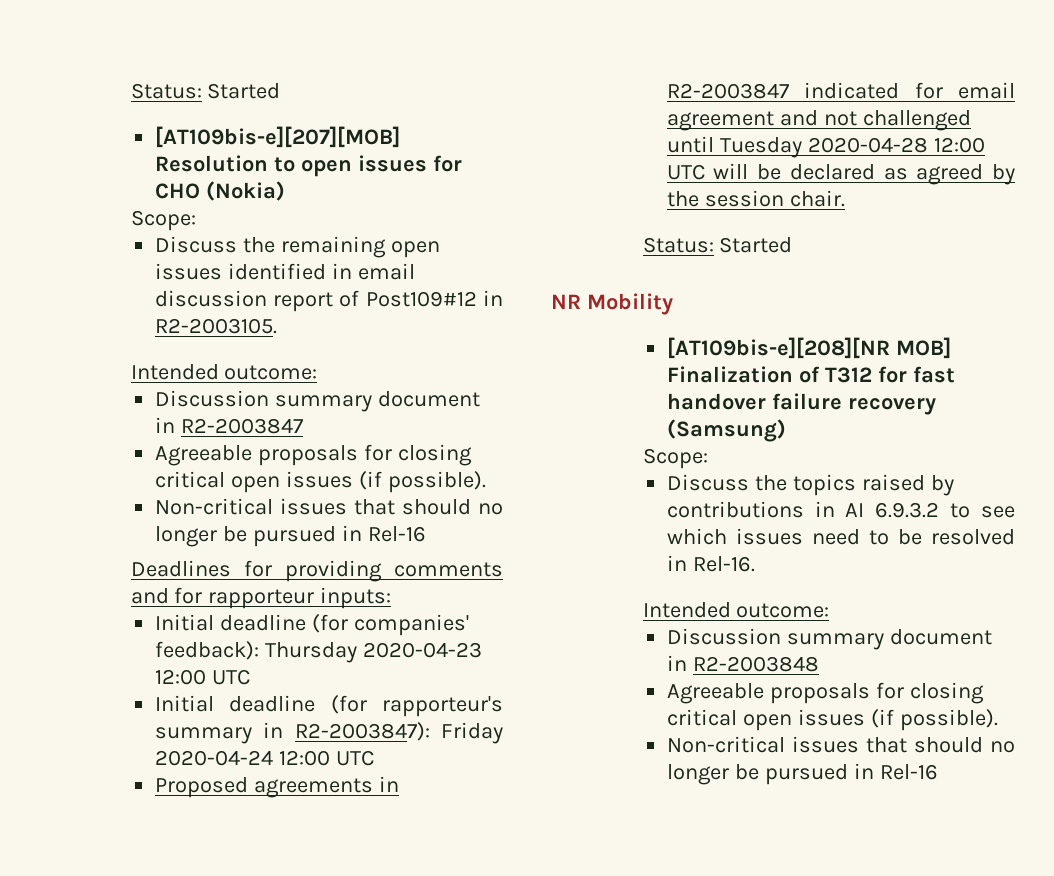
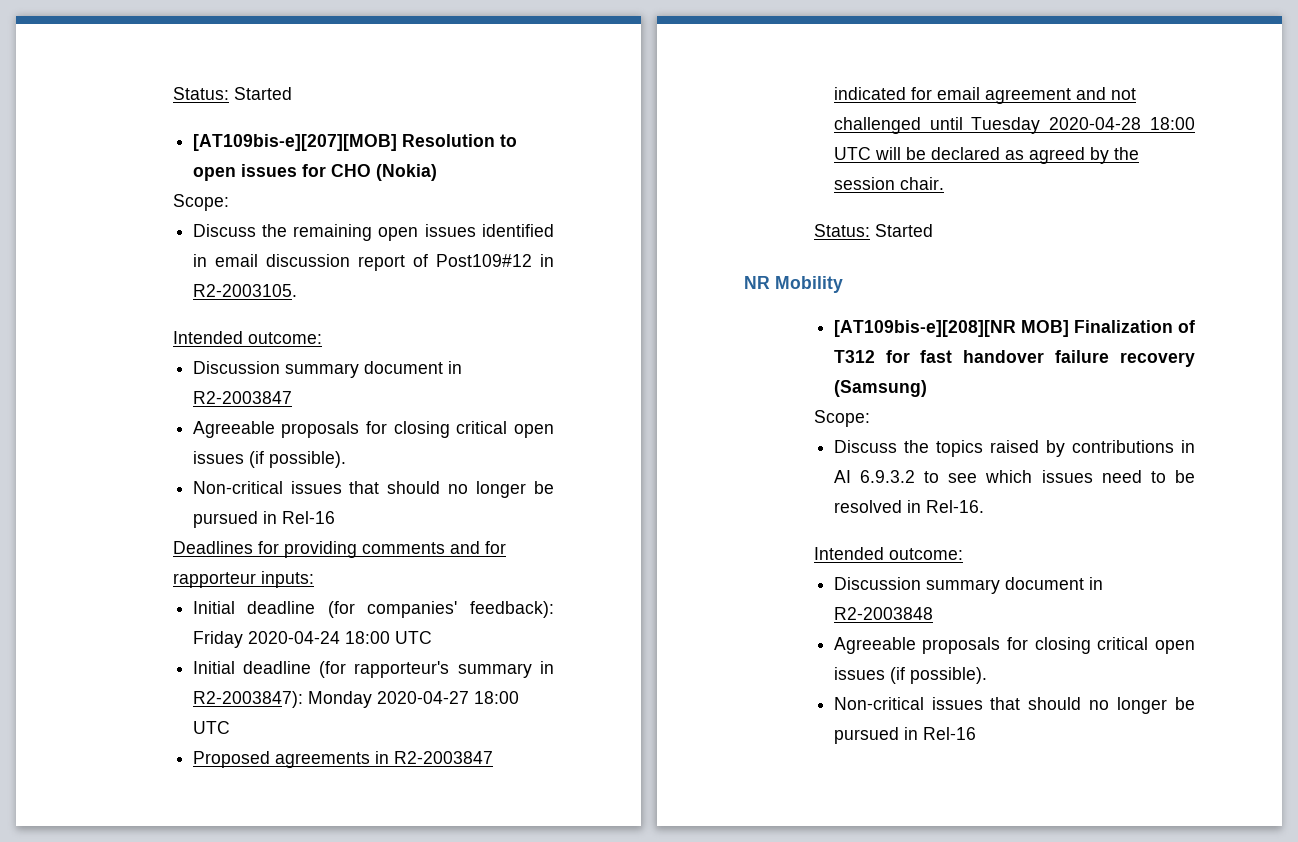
- Initial deadline (for companies' feedback): Thursday 2020-04-23 12:00 UTC
+ Initial deadline (for companies' feedback): Friday 2020-04-24 18:00 UTC
- Initial deadline (for rapporteur's summary in R2-2003847): Friday 2020-04-24 12:00 UTC
+ Initial deadline (for rapporteur's summary in R2-2003847): Monday 2020-04-27 18:00 UTC
- Proposed agreements in R2-2003847 indicated for email agreement and not challenged until Tuesday 2020-04-28 12:00 UTC will be declared as agreed by the session chair.
+ Proposed agreements in R2-2003847 indicated for email agreement and not challenged until Tuesday 2020-04-28 18:00 UTC will be declared as agreed by the session chair.

